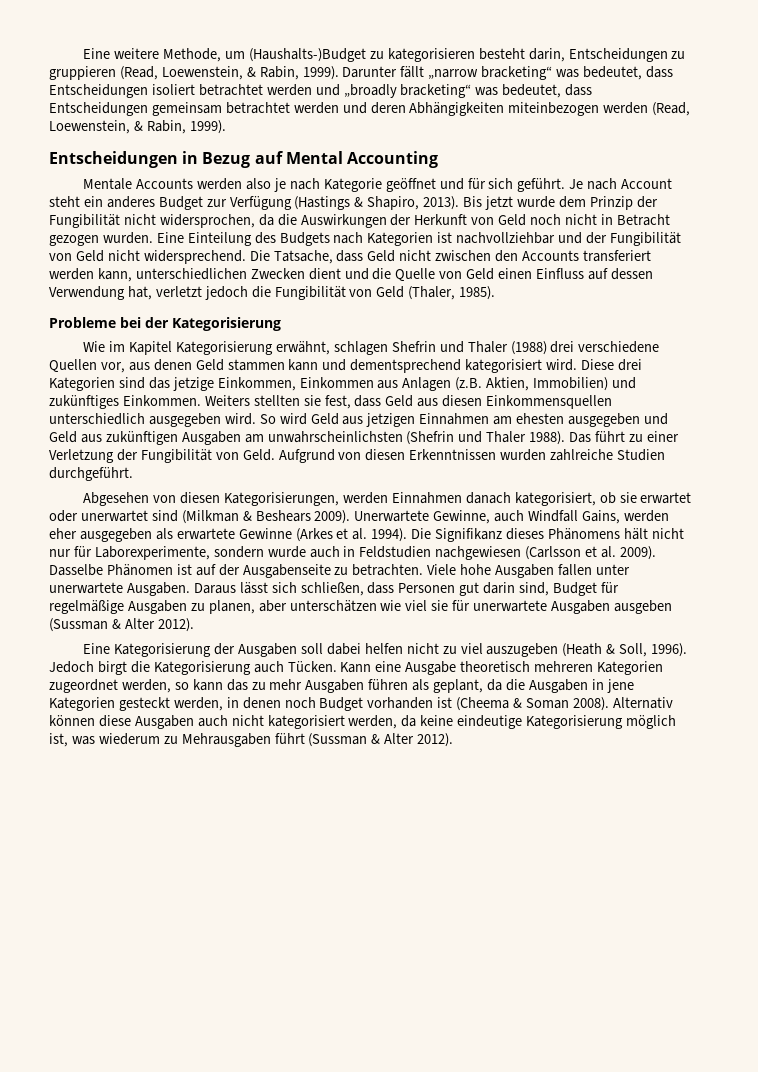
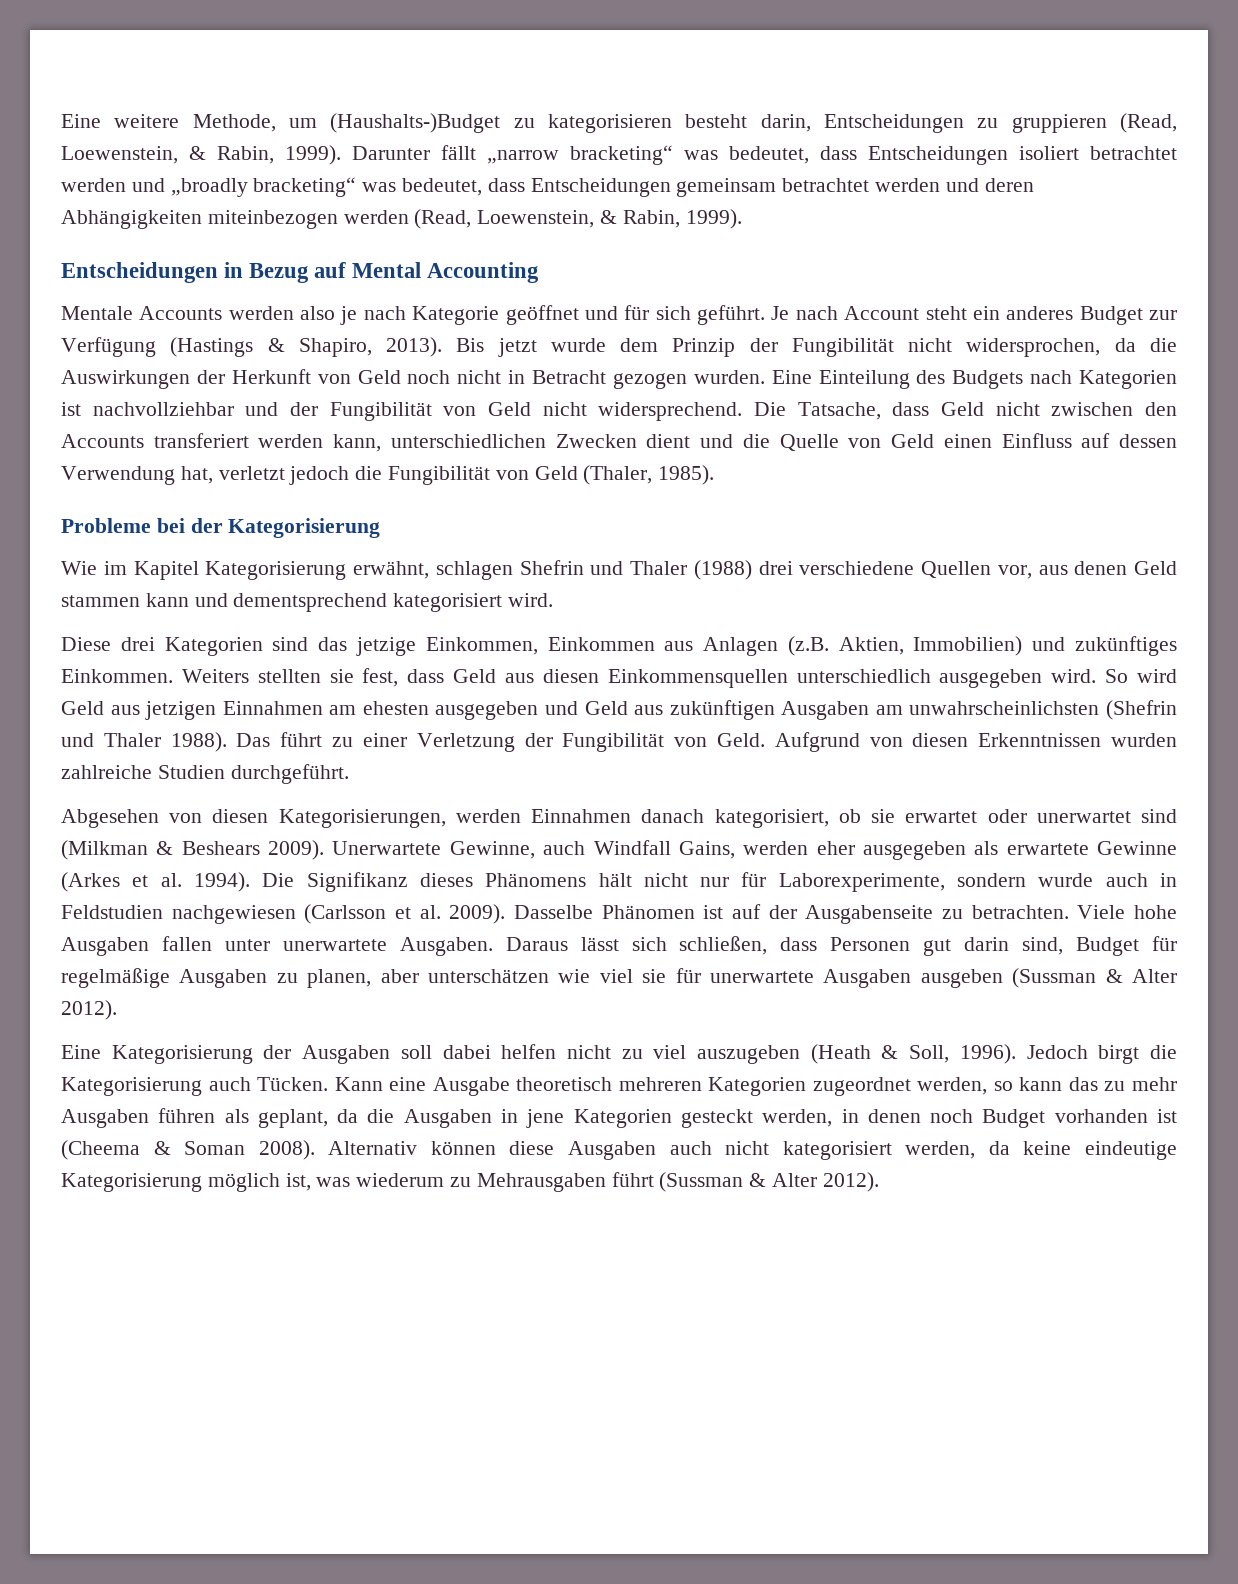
- Wie im Kapitel Kategorisierung erwähnt, schlagen Shefrin und Thaler (1988) drei verschiedene Quellen vor, aus denen Geld stammen kann und dementsprechend kategorisiert wird. Diese drei Kategorien sind das jetzige Einkommen, Einkommen aus Anlagen (z.B. Aktien, Immobilien) und zukünftiges Einkommen.
+ Wie im Kapitel Kategorisierung erwähnt, schlagen Shefrin und Thaler (1988) drei verschiedene Quellen vor, aus denen Geld stammen kann und dementsprechend kategorisiert wird.
+ Diese drei Kategorien sind das jetzige Einkommen, Einkommen aus Anlagen (z.B. Aktien, Immobilien) und zukünftiges Einkommen.

